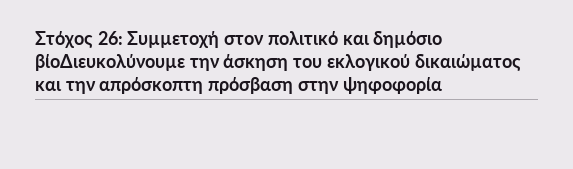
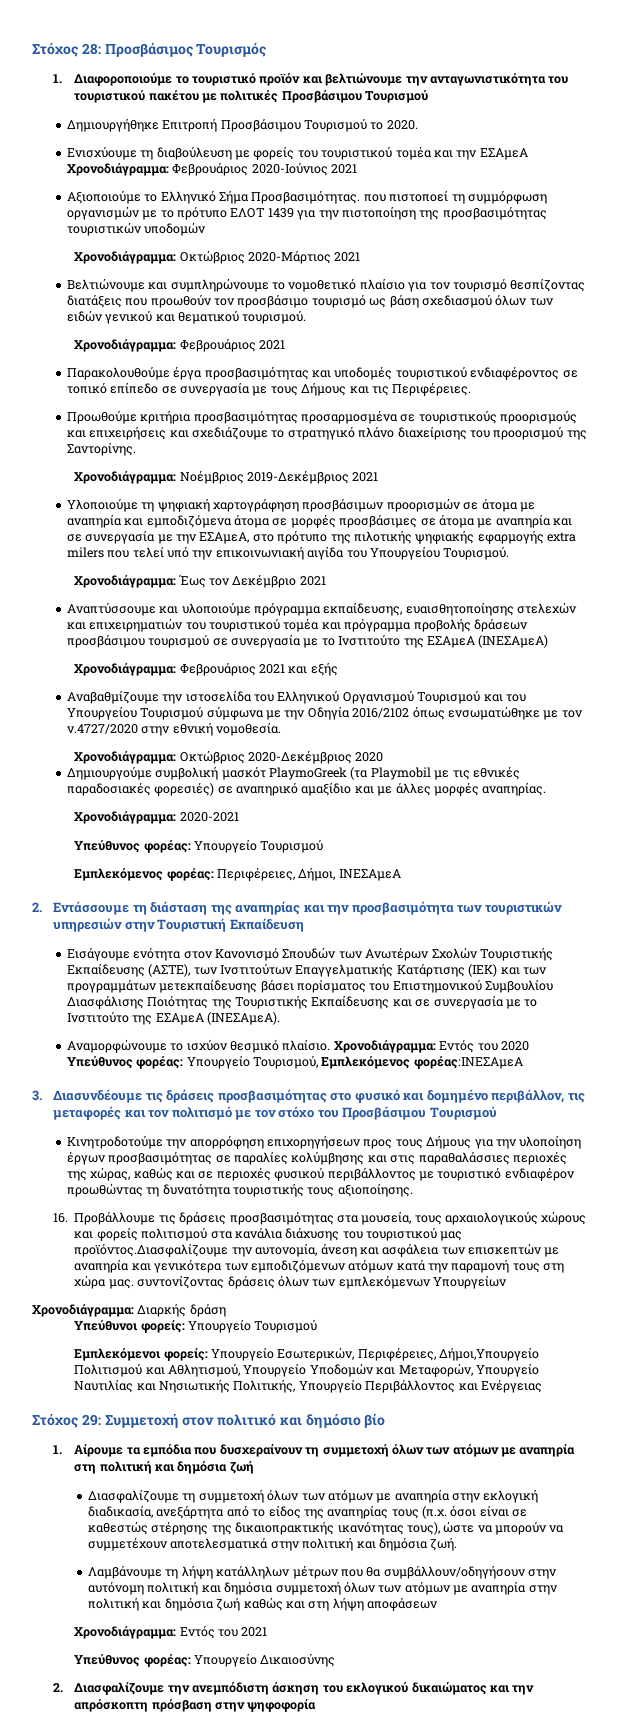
- Στόχος 26: Συµµετοχή στον πολιτικό και δηµόσιο βίοΔιευκολύνουµε την άσκηση του εκλογικού δικαιώµατος και την απρόσκοπτη πρόσβαση στην ψηφοφορία
+ Στόχος 28: Προσβάσιµος Τουρισµός
+ 1. Διαφοροποιούµε το τουριστικό προϊόν και βελτιώνουµε την ανταγωνιστικότητα του τουριστικού πακέτου µε πολιτικές Προσβάσιµου Τουρισµού
+ Δηµιουργήθηκε Επιτροπή Προσβάσιµου Τουρισµού το 2020.
+ Ενισχύουµε τη διαβούλευση µε φορείς του τουριστικού τομέα και την ΕΣΑμεΑ Χρονοδιάγραµµα: Φεβρουάριος 2020-Ιούνιος 2021
+ Αξιοποιούμε το Ελληνικό Σήµα Προσβασιµότητας. που πιστοποεί τη συμμόρφωση οργανισμών με το πρότυπο ΕΛΟΤ 1439 για την πιστοποίηση της προσβασιμότητας τουριστικών υποδομών
+ Χρονοδιάγραµµα: Οκτώβριος 2020-Μάρτιος 2021
+ Βελτιώνουμε και συµπληρώνουµε το νοµοθετικό πλαίσιο για τον τουρισµό θεσπίζοντας διατάξεις που προωθούν τον προσβάσιµο τουρισµό ως βάση σχεδιασμού όλων των ειδών γενικού και θεματικού τουρισμού.
+ Χρονοδιάγραµµα: Φεβρουάριος 2021
+ Παρακολουθούµε έργα προσβασιµότητας και υποδοµές τουριστικού ενδιαφέροντος σε τοπικό επίπεδο σε συνεργασία µε τους Δήµους και τις Περιφέρειες.
+ Προωθούμε κριτήρια προσβασιµότητας προσαρμοσμένα σε τουριστικούς προορισµούς και επιχειρήσεις και σχεδιάζουµε το στρατηγικό πλάνο διαχείρισης του προορισµού της Σαντορίνης.
+ Χρονοδιάγραµµα: Νοέµβριος 2019-Δεκέµβριος 2021
+ Υλοποιούµε τη ψηφιακή χαρτογράφηση προσβάσιµων προορισµών σε άτομα με αναπηρία και εμποδιζόμενα άτομα σε μορφές προσβάσιμες σε άτομα με αναπηρία και σε συνεργασία με την ΕΣΑμεΑ, στο πρότυπο της πιλοτικής ψηφιακής εφαρµογής extra milers που τελεί υπό την επικοινωνιακή αιγίδα του Υπουργείου Τουρισµού.
+ Χρονοδιάγραµµα: Έως τον Δεκέµβριο 2021
+ Αναπτύσσουµε και υλοποιούµε πρόγραµµα εκπαίδευσης, ευαισθητοποίησης στελεχών και επιχειρηματιών του τουριστικού τομέα και πρόγραμμα προβολής δράσεων προσβάσιµου τουρισµού σε συνεργασία με το Ινστιτούτο της ΕΣΑμεΑ (ΙΝΕΣΑμεΑ)
+ Χρονοδιάγραµµα: Φεβρουάριος 2021 και εξής
+ Αναβαθµίζουµε την ιστοσελίδα του Ελληνικού Οργανισµού Τουρισµού και του Υπουργείου Τουρισµού σύµφωνα µε την Οδηγία 2016/2102 όπως ενσωματώθηκε με τον ν.4727/2020 στην εθνική νομοθεσία.
+ Χρονοδιάγραµµα: Οκτώβριος 2020-Δεκέµβριος 2020
+ Δηµιουργούµε συµβολική µασκότ PlaymoGreek (τα Playmobil µε τις εθνικές παραδοσιακές φορεσιές) σε αναπηρικό αµαξίδιο και με άλλες μορφές αναπηρίας.
+ Χρονοδιάγραµµα: 2020-2021
+ Υπεύθυνος φορέας: Υπουργείο Τουρισµού
+ Εµπλεκόµενος φορέας: Περιφέρειες, Δήμοι, ΙΝΕΣΑμεΑ
+ 2. Εντάσσουµε τη διάσταση της αναπηρίας και την προσβασιµότητα των τουριστικών υπηρεσιών στην Τουριστική Εκπαίδευση
+ Εισάγουµε ενότητα στον Κανονισµό Σπουδών των Ανωτέρων Σχολών Τουριστικής Εκπαίδευσης (ΑΣΤΕ), των Ινστιτούτων Επαγγελµατικής Κατάρτισης (ΙΕΚ) και των προγραµµάτων µετεκπαίδευσης βάσει πορίσµατος του Επιστηµονικού Συµβουλίου Διασφάλισης Ποιότητας της Τουριστικής Εκπαίδευσης και σε συνεργασία με το Ινστιτούτο της ΕΣΑμεΑ (ΙΝΕΣΑμεΑ).
+ Αναµορφώνουµε το ισχύον θεσµικό πλαίσιο. Χρονοδιάγραµµα: Εντός του 2020 Υπεύθυνος φορέας: Υπουργείο Τουρισµού, Εμπλεκόμενος φορέας:ΙΝΕΣΑμεΑ
+ 3. Διασυνδέουµε τις δράσεις προσβασιµότητας στο φυσικό και δομημένο περιβάλλον, τις μεταφορές και τον πολιτισµό µε τον στόχο του Προσβάσιµου Τουρισµού
+ Κινητροδοτούµε την απορρόφηση επιχορηγήσεων προς τους Δήµους για την υλοποίηση έργων προσβασιµότητας σε παραλίες κολύµβησης και στις παραθαλάσσιες περιοχές της χώρας, καθώς και σε περιοχές φυσικού περιβάλλοντος με τουριστικό ενδιαφέρον προωθώντας τη δυνατότητα τουριστικής τους αξιοποίησης.
+ 16. Προβάλλουµε τις δράσεις προσβασιµότητας στα µουσεία, τους αρχαιολογικούς χώρους και φορείς πολιτισµού στα κανάλια διάχυσης του τουριστικού µας προϊόντος.Διασφαλίζουµε την αυτονοµία, άνεση και ασφάλεια των επισκεπτών µε αναπηρία και γενικότερα των εµποδιζόµενων ατόµων κατά την παραµονή τους στη χώρα µας. συντονίζοντας δράσεις όλων των εμπλεκόμενων Υπουργείων
+ Χρονοδιάγραµµα: Διαρκής δράση
+ Υπεύθυνοι φορείς: Υπουργείο Τουρισμού
+ Εµπλεκόµενοι φορείς: Υπουργείο Εσωτερικών, Περιφέρειες, Δήμοι,Υπουργείο Πολιτισµού και Αθλητισµού, Υπουργείο Υποδομών και Μεταφορών, Υπουργείο Ναυτιλίας και Νησιωτικής Πολιτικής, Υπουργείο Περιβάλλοντος και Ενέργειας
+ Στόχος 29: Συµµετοχή στον πολιτικό και δηµόσιο βίο
+ 1. Αίρουμε τα εμπόδια που δυσχεραίνουν τη συμμετοχή όλων των ατόμων με αναπηρία στη πολιτική και δημόσια ζωή
+ Διασφαλίζουμε τη συμμετοχή όλων των ατόμων με αναπηρία στην εκλογική διαδικασία, ανεξάρτητα από το είδος της αναπηρίας τους (π.χ. όσοι είναι σε καθεστώς στέρησης της δικαιοπρακτικής ικανότητας τους), ώστε να μπορούν να συμμετέχουν αποτελεσματικά στην πολιτική και δημόσια ζωή.
+ Λαμβάνουμε τη λήψη κατάλληλων μέτρων που θα συμβάλλουν/οδηγήσουν στην αυτόνομη πολιτική και δημόσια συμμετοχή όλων των ατόμων με αναπηρία στην πολιτική και δημόσια ζωή καθώς και στη λήψη αποφάσεων
+ Χρονοδιάγραµµα: Εντός του 2021
+ Υπεύθυνος φορέας: Υπουργείο Δικαιοσύνης
+ 2. Διασφαλίζουμε την ανεμπόδιστη άσκηση του εκλογικού δικαιώµατος και την απρόσκοπτη πρόσβαση στην ψηφοφορία

